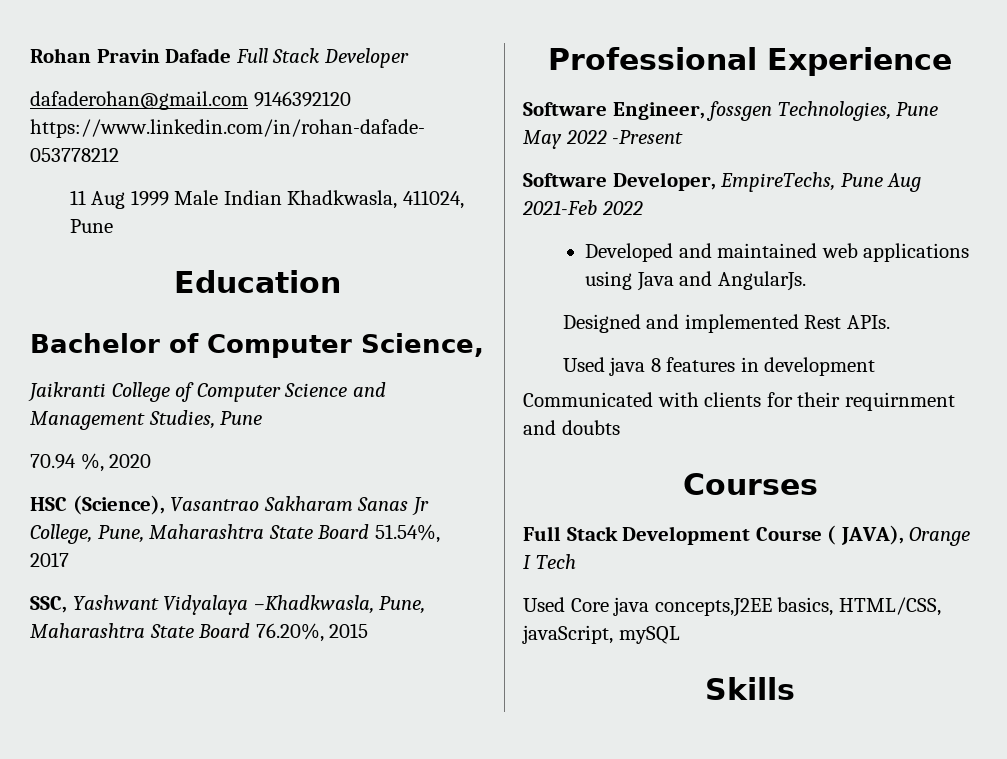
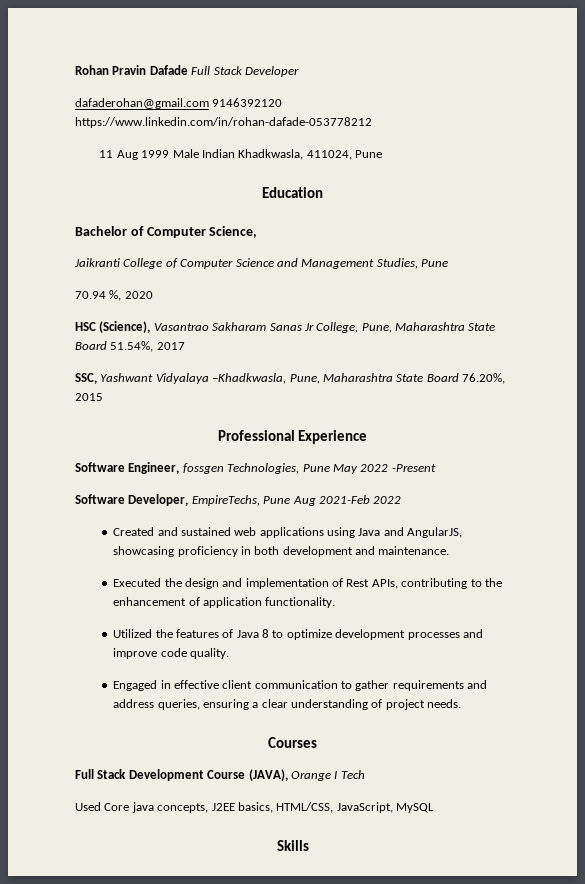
- Developed and maintained web applications using Java and AngularJs.
- Designed and implemented Rest APIs.
- Used java 8 features in development
- Communicated with clients for their requirnment and doubts
+ Created and sustained web applications using Java and AngularJS, showcasing proficiency in both development and maintenance.
+ Executed the design and implementation of Rest APIs, contributing to the enhancement of application functionality.
+ Utilized the features of Java 8 to optimize development processes and improve code quality.
+ Engaged in effective client communication to gather requirements and address queries, ensuring a clear understanding of project needs.
- Full Stack Development Course ( JAVA), Orange I Tech
+ Full Stack Development Course (JAVA), Orange I Tech
- Used Core java concepts,J2EE basics, HTML/CSS, javaScript, mySQL
+ Used Core java concepts, J2EE basics, HTML/CSS, JavaScript, MySQL

